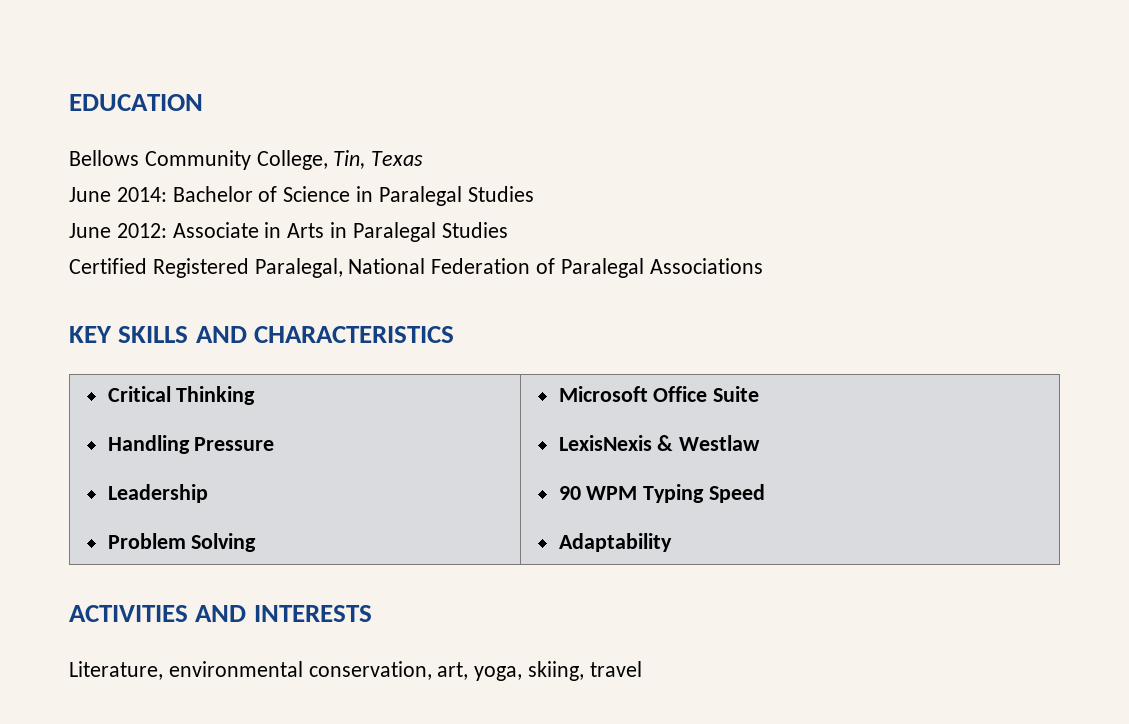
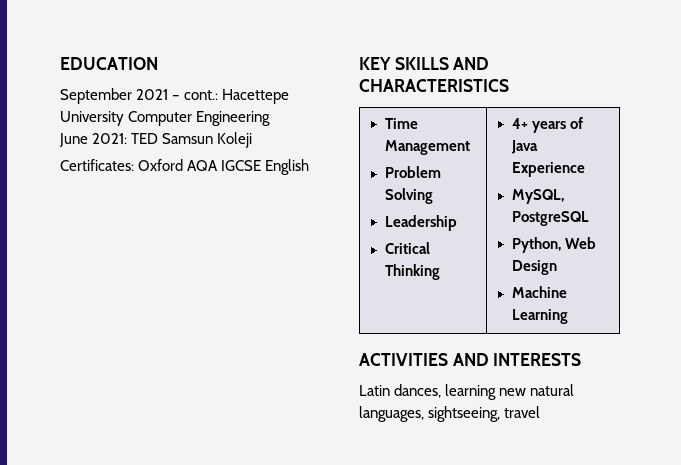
- Bellows Community College, Tin, Texas
- June 2014: Bachelor of Science in Paralegal Studies
- June 2012: Associate in Arts in Paralegal Studies
- Certified Registered Paralegal, National Federation of Paralegal Associations
+ September 2021 – cont.: Hacettepe University Computer Engineering
+ June 2021: TED Samsun Koleji
+ Certificates: Oxford AQA IGCSE English
  KEY SKILLS AND CHARACTERISTICS
- Critical Thinking
- Handling Pressure
+ Time Management
+ Problem Solving
  Leadership
- Problem Solving | Microsoft Office Suite
- LexisNexis & Westlaw
- 90 WPM Typing Speed
- Adaptability
+ Critical Thinking | 4+ years of Java Experience
+ MySQL, PostgreSQL
+ Python, Web Design
+ Machine Learning
  ACTIVITIES AND INTERESTS
- Literature, environmental conservation, art, yoga, skiing, travel
+ Latin dances, learning new natural languages, sightseeing, travel

